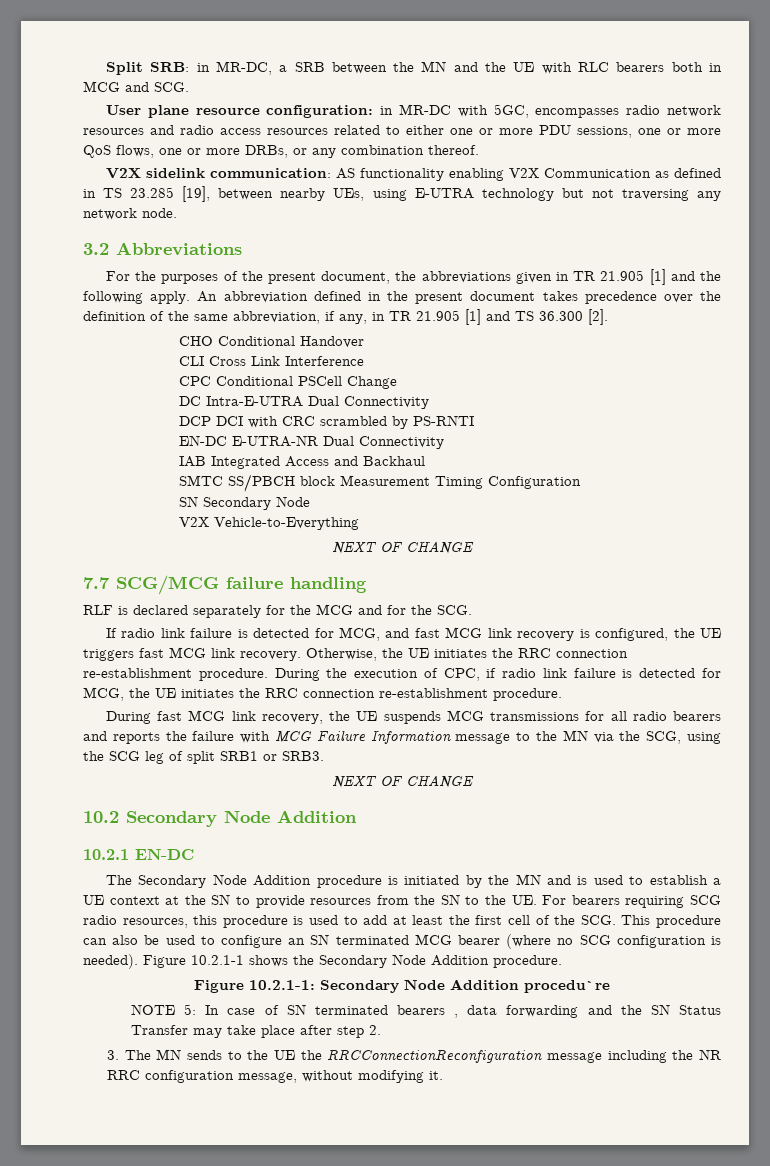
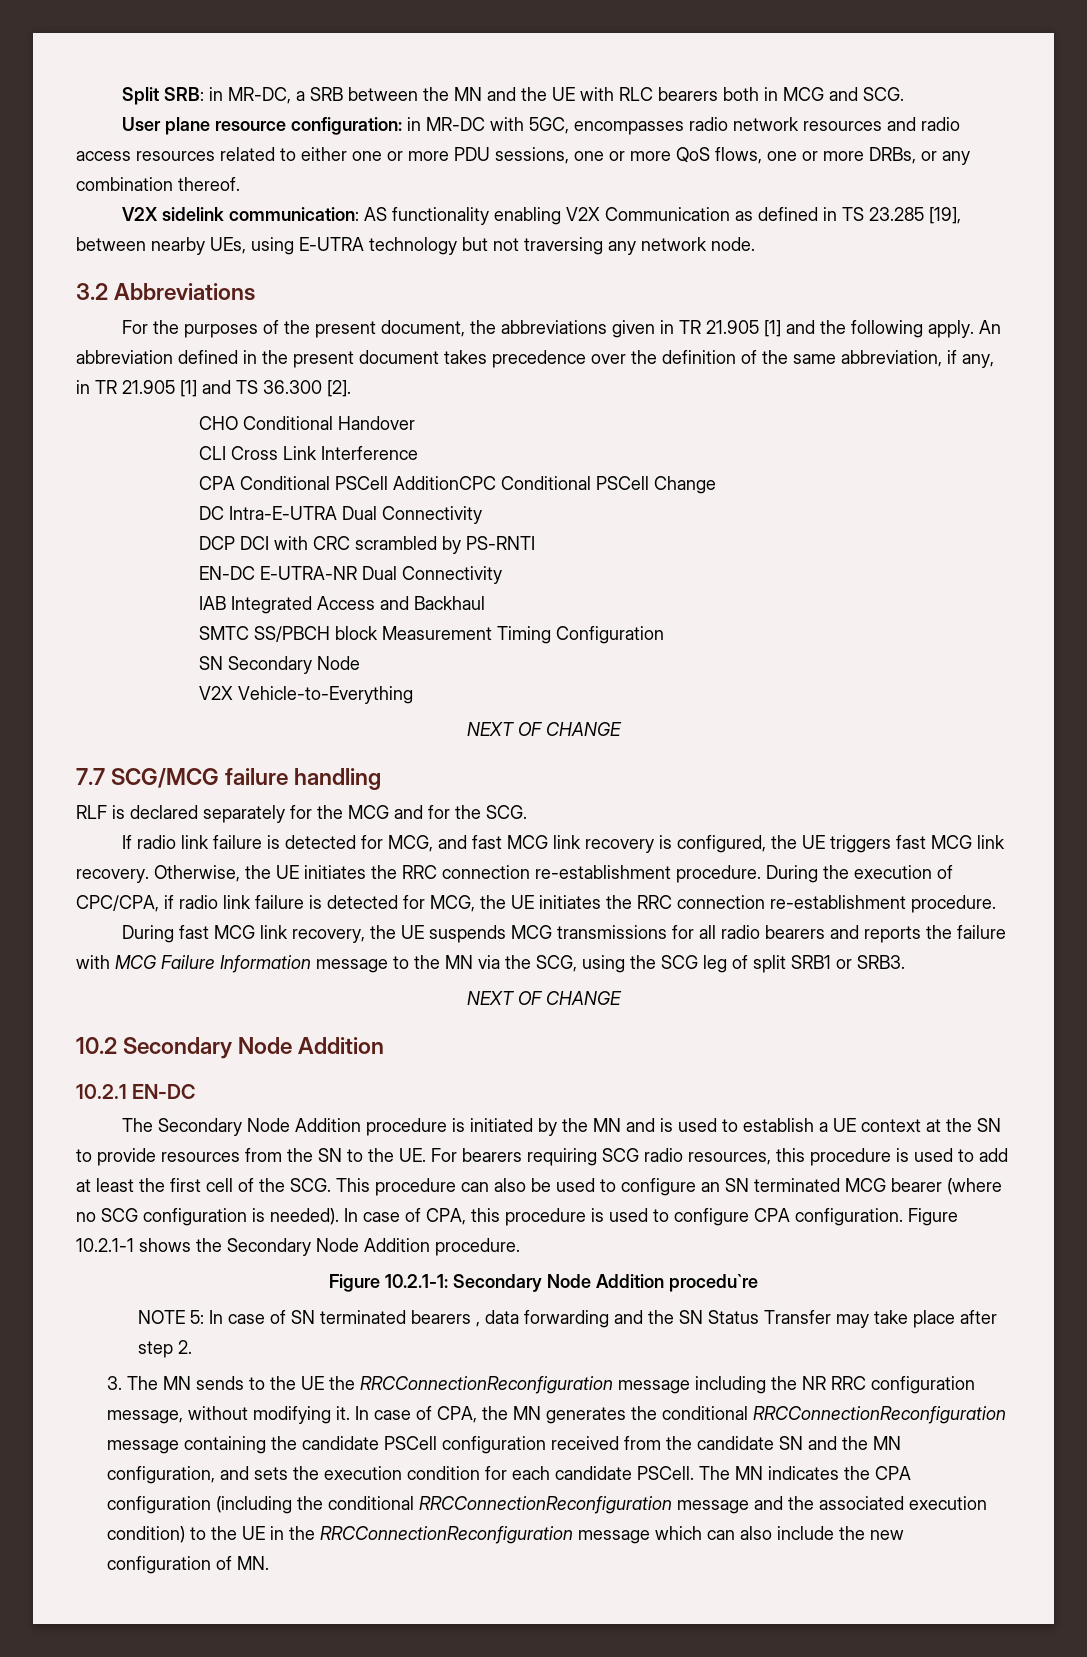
- CPC Conditional PSCell Change
+ CPA Conditional PSCell AdditionCPC Conditional PSCell Change
- During the execution of CPC, if radio link failure is detected for MCG, the UE initiates the RRC connection re-establishment procedure.
+ During the execution of CPC/CPA, if radio link failure is detected for MCG, the UE initiates the RRC connection re-establishment procedure.
+ In case of CPA, this procedure is used to configure CPA configuration.
+ In case of CPA, the MN generates the conditional RRCConnectionReconfiguration message containing the candidate PSCell configuration received from the candidate SN and the MN configuration, and sets the execution condition for each candidate PSCell. The MN indicates the CPA configuration (including the conditional RRCConnectionReconfiguration message and the associated execution condition) to the UE in the RRCConnectionReconfiguration message which can also include the new configuration of MN.

